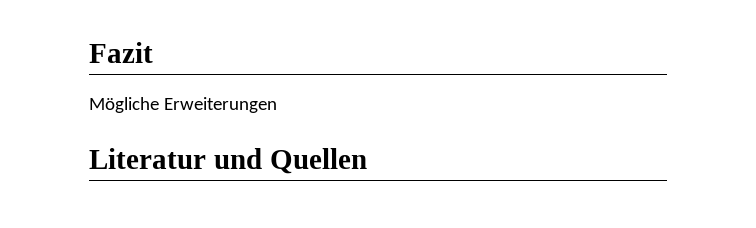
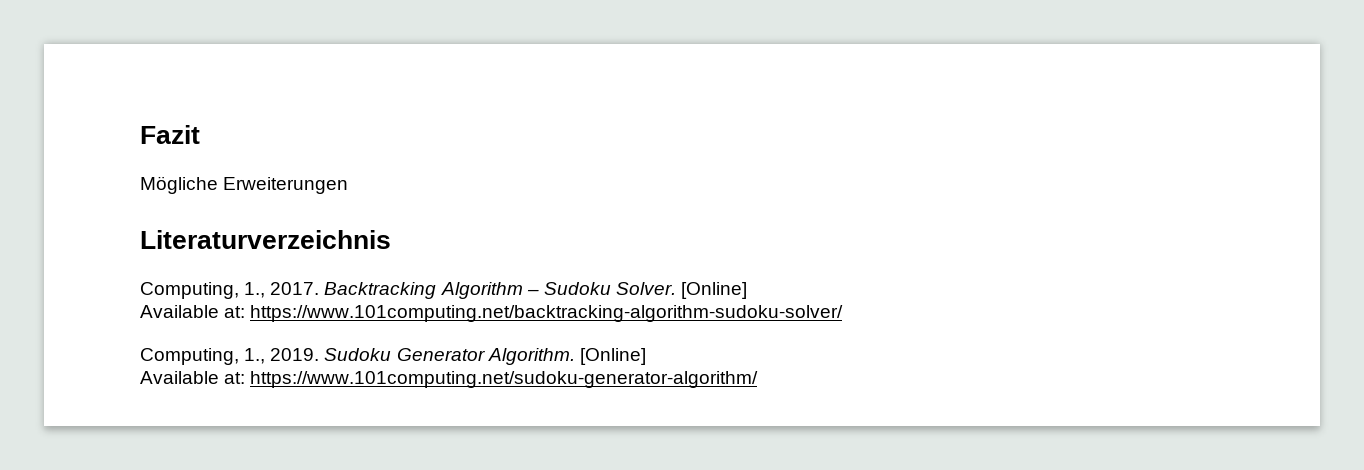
- Literatur und Quellen
+ Literaturverzeichnis
+ Computing, 1., 2017. Backtracking Algorithm – Sudoku Solver. [Online]
+ Available at: https://www.101computing.net/backtracking-algorithm-sudoku-solver/
+ Computing, 1., 2019. Sudoku Generator Algorithm. [Online]
+ Available at: https://www.101computing.net/sudoku-generator-algorithm/

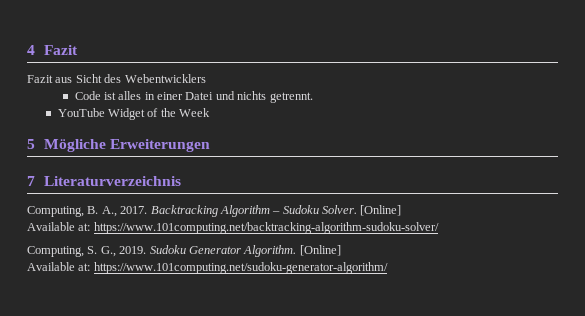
- Fazit
+ 4 Fazit
- Mögliche Erweiterungen
+ Fazit aus Sicht des Webentwicklers
+ Code ist alles in einer Datei und nichts getrennt.
+ YouTube Widget of the Week
+ 5 Mögliche Erweiterungen
- Literaturverzeichnis
+ 7 Literaturverzeichnis
- Computing, 1., 2017.
+ Computing, B. A., 2017.
- Computing, 1., 2019.
+ Computing, S. G., 2019.

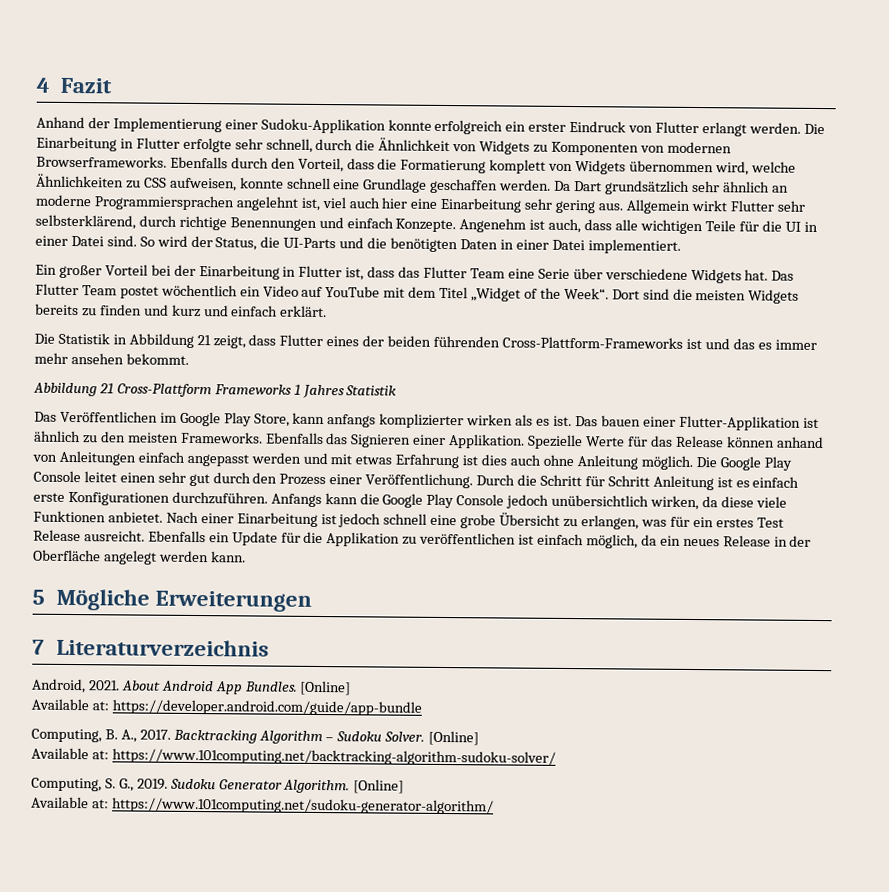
- Fazit aus Sicht des Webentwicklers
- Code ist alles in einer Datei und nichts getrennt.
- YouTube Widget of the Week
+ Anhand der Implementierung einer Sudoku-Applikation konnte erfolgreich ein erster Eindruck von Flutter erlangt werden. Die Einarbeitung in Flutter erfolgte sehr schnell, durch die Ähnlichkeit von Widgets zu Komponenten von modernen Browserframeworks. Ebenfalls durch den Vorteil, dass die Formatierung komplett von Widgets übernommen wird, welche Ähnlichkeiten zu CSS aufweisen, konnte schnell eine Grundlage geschaffen werden. Da Dart grundsätzlich sehr ähnlich an moderne Programmiersprachen angelehnt ist, viel auch hier eine Einarbeitung sehr gering aus. Allgemein wirkt Flutter sehr selbsterklärend, durch richtige Benennungen und einfach Konzepte. Angenehm ist auch, dass alle wichtigen Teile für die UI in einer Datei sind. So wird der Status, die UI-Parts und die benötigten Daten in einer Datei implementiert.
+ Ein großer Vorteil bei der Einarbeitung in Flutter ist, dass das Flutter Team eine Serie über verschiedene Widgets hat. Das Flutter Team postet wöchentlich ein Video auf YouTube mit dem Titel „Widget of the Week“. Dort sind die meisten Widgets bereits zu finden und kurz und einfach erklärt.
+ Die Statistik in Abbildung 21 zeigt, dass Flutter eines der beiden führenden Cross-Plattform-Frameworks ist und das es immer mehr ansehen bekommt.
+ Abbildung 21 Cross-Plattform Frameworks 1 Jahres Statistik
+ Das Veröffentlichen im Google Play Store, kann anfangs komplizierter wirken als es ist. Das bauen einer Flutter-Applikation ist ähnlich zu den meisten Frameworks. Ebenfalls das Signieren einer Applikation. Spezielle Werte für das Release können anhand von Anleitungen einfach angepasst werden und mit etwas Erfahrung ist dies auch ohne Anleitung möglich. Die Google Play Console leitet einen sehr gut durch den Prozess einer Veröffentlichung. Durch die Schritt für Schritt Anleitung ist es einfach erste Konfigurationen durchzuführen. Anfangs kann die Google Play Console jedoch unübersichtlich wirken, da diese viele Funktionen anbietet. Nach einer Einarbeitung ist jedoch schnell eine grobe Übersicht zu erlangen, was für ein erstes Test Release ausreicht. Ebenfalls ein Update für die Applikation zu veröffentlichen ist einfach möglich, da ein neues Release in der Oberfläche angelegt werden kann.
+ Android, 2021. About Android App Bundles. [Online]
+ Available at: https://developer.android.com/guide/app-bundle

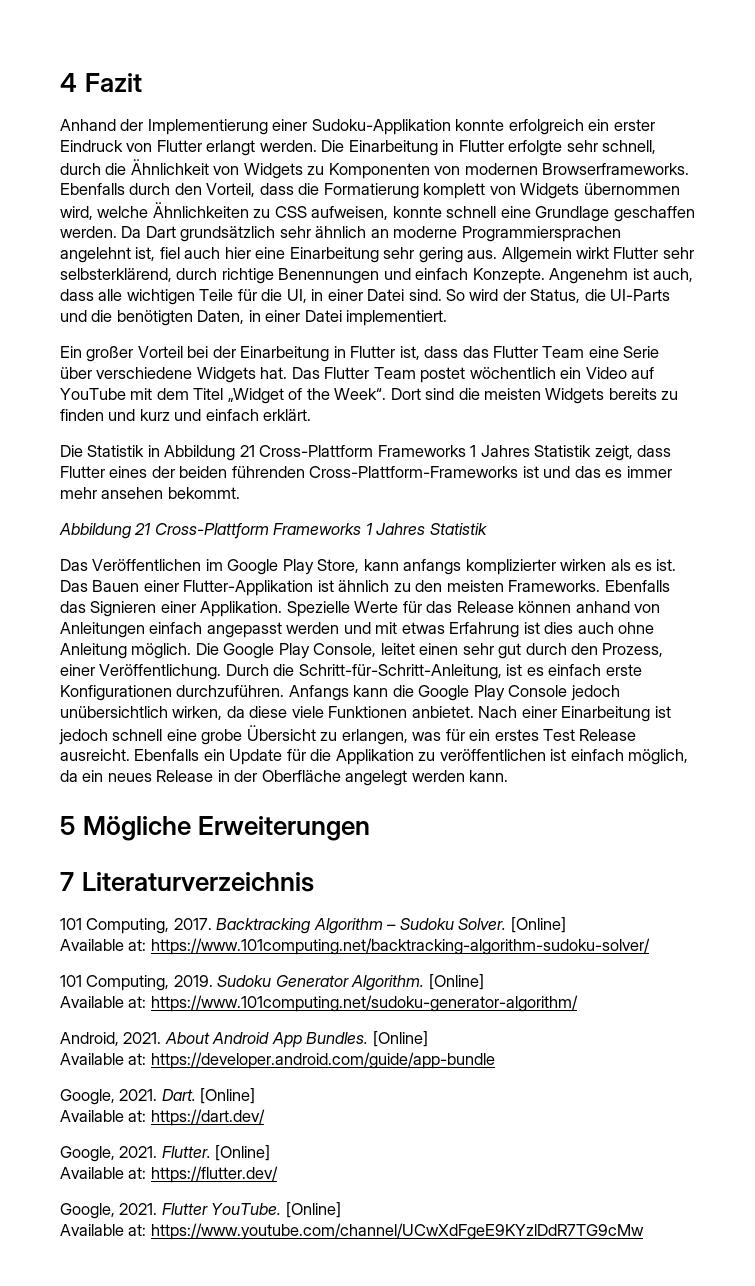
- Da Dart grundsätzlich sehr ähnlich an moderne Programmiersprachen angelehnt ist, viel auch hier eine Einarbeitung sehr gering aus.
+ Da Dart grundsätzlich sehr ähnlich an moderne Programmiersprachen angelehnt ist, fiel auch hier eine Einarbeitung sehr gering aus.
- Angenehm ist auch, dass alle wichtigen Teile für die UI in einer Datei sind.
+ Angenehm ist auch, dass alle wichtigen Teile für die UI, in einer Datei sind.
- So wird der Status, die UI-Parts und die benötigten Daten in einer Datei implementiert.
+ So wird der Status, die UI-Parts und die benötigten Daten, in einer Datei implementiert.
- Die Statistik in Abbildung 21 zeigt, dass Flutter eines der beiden führenden Cross-Plattform-Frameworks ist und das es immer mehr ansehen bekommt.
+ Die Statistik in Abbildung 21 Cross-Plattform Frameworks 1 Jahres Statistik zeigt, dass Flutter eines der beiden führenden Cross-Plattform-Frameworks ist und das es immer mehr ansehen bekommt.
- Das bauen einer Flutter-Applikation ist ähnlich zu den meisten Frameworks.
+ Das Bauen einer Flutter-Applikation ist ähnlich zu den meisten Frameworks.
- Die Google Play Console leitet einen sehr gut durch den Prozess einer Veröffentlichung.
+ Die Google Play Console, leitet einen sehr gut durch den Prozess, einer Veröffentlichung.
- Durch die Schritt für Schritt Anleitung ist es einfach erste Konfigurationen durchzuführen.
+ Durch die Schritt-für-Schritt-Anleitung, ist es einfach erste Konfigurationen durchzuführen.
+ 101 Computing, 2017. Backtracking Algorithm – Sudoku Solver. [Online]
+ Available at: https://www.101computing.net/backtracking-algorithm-sudoku-solver/
+ 101 Computing, 2019. Sudoku Generator Algorithm. [Online]
+ Available at: https://www.101computing.net/sudoku-generator-algorithm/
- Computing, B. A., 2017. Backtracking Algorithm – Sudoku Solver. [Online]
- Available at: https://www.101computing.net/backtracking-algorithm-sudoku-solver/
- Computing, S. G., 2019. Sudoku Generator Algorithm. [Online]
- Available at: https://www.101computing.net/sudoku-generator-algorithm/
+ Google, 2021. Dart. [Online]
+ Available at: https://dart.dev/
+ Google, 2021. Flutter. [Online]
+ Available at: https://flutter.dev/
+ Google, 2021. Flutter YouTube. [Online]
+ Available at: https://www.youtube.com/channel/UCwXdFgeE9KYzlDdR7TG9cMw

